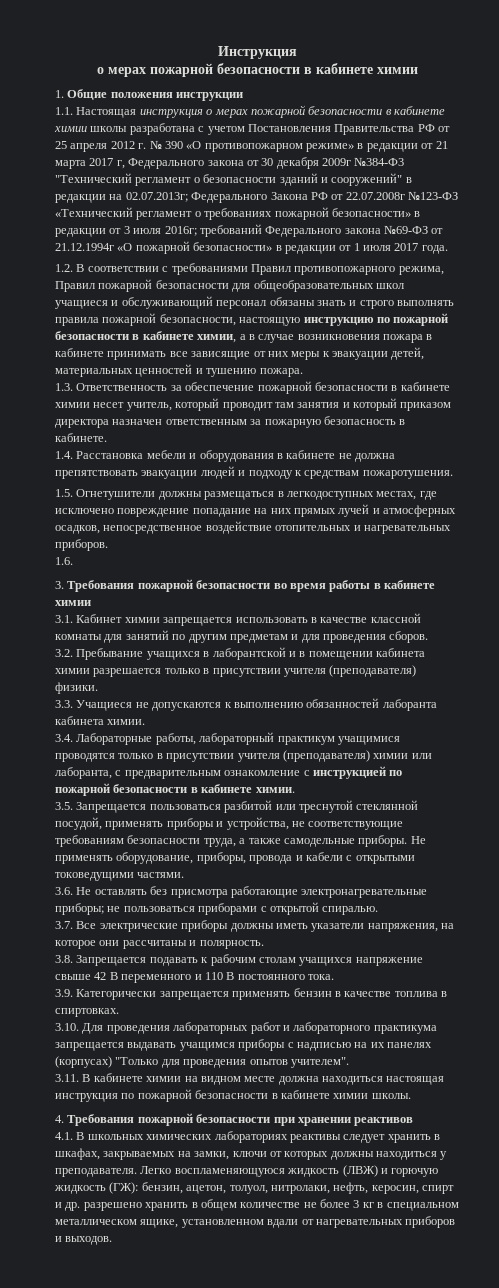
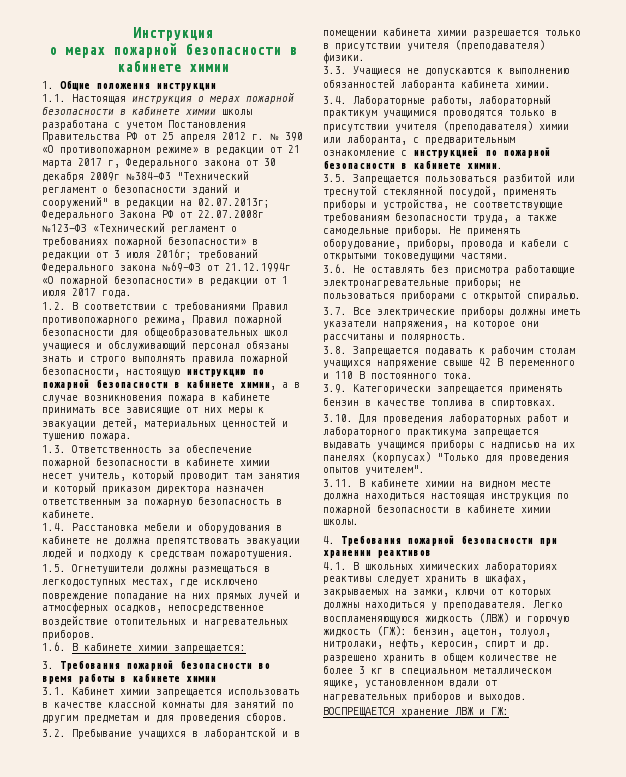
- 1.6.
+ 1.6. В кабинете химии запрещается:
+ ВОСПРЕЩАЕТСЯ хранение ЛВЖ и ГЖ:

